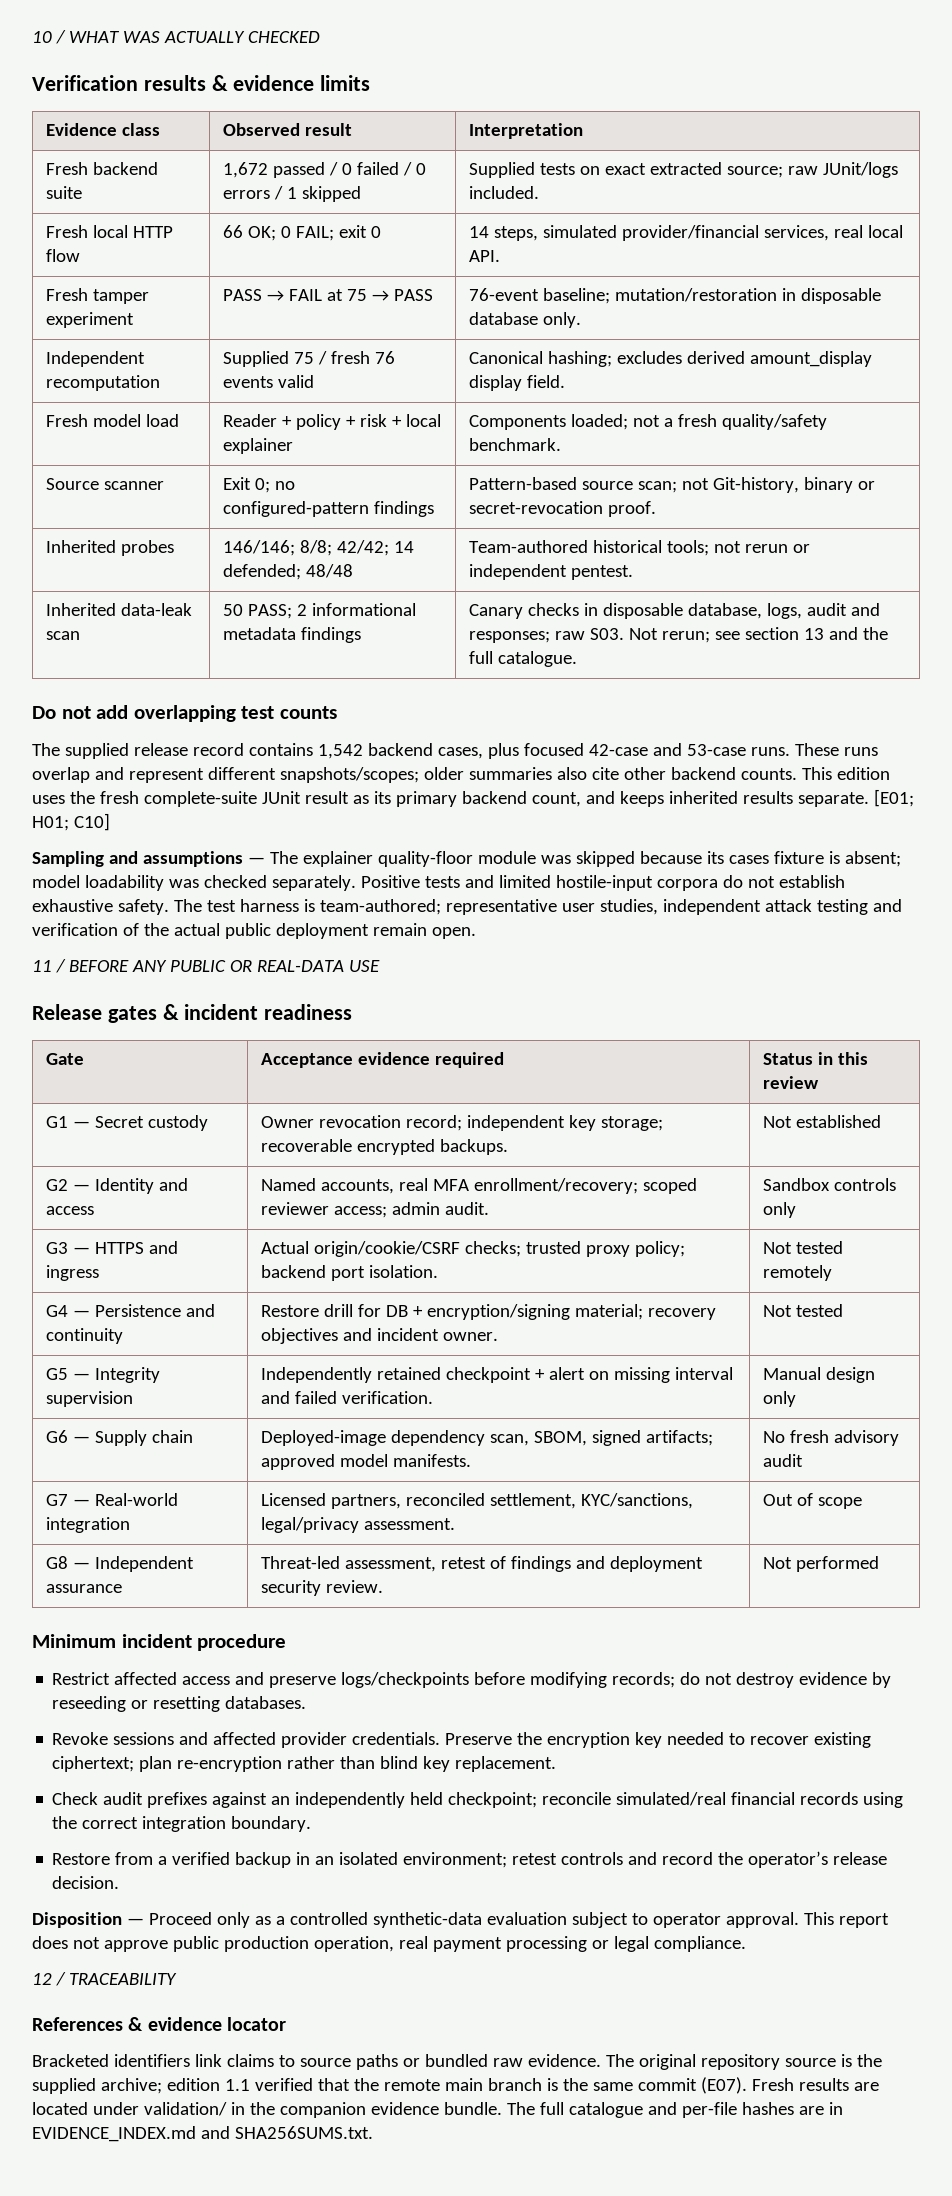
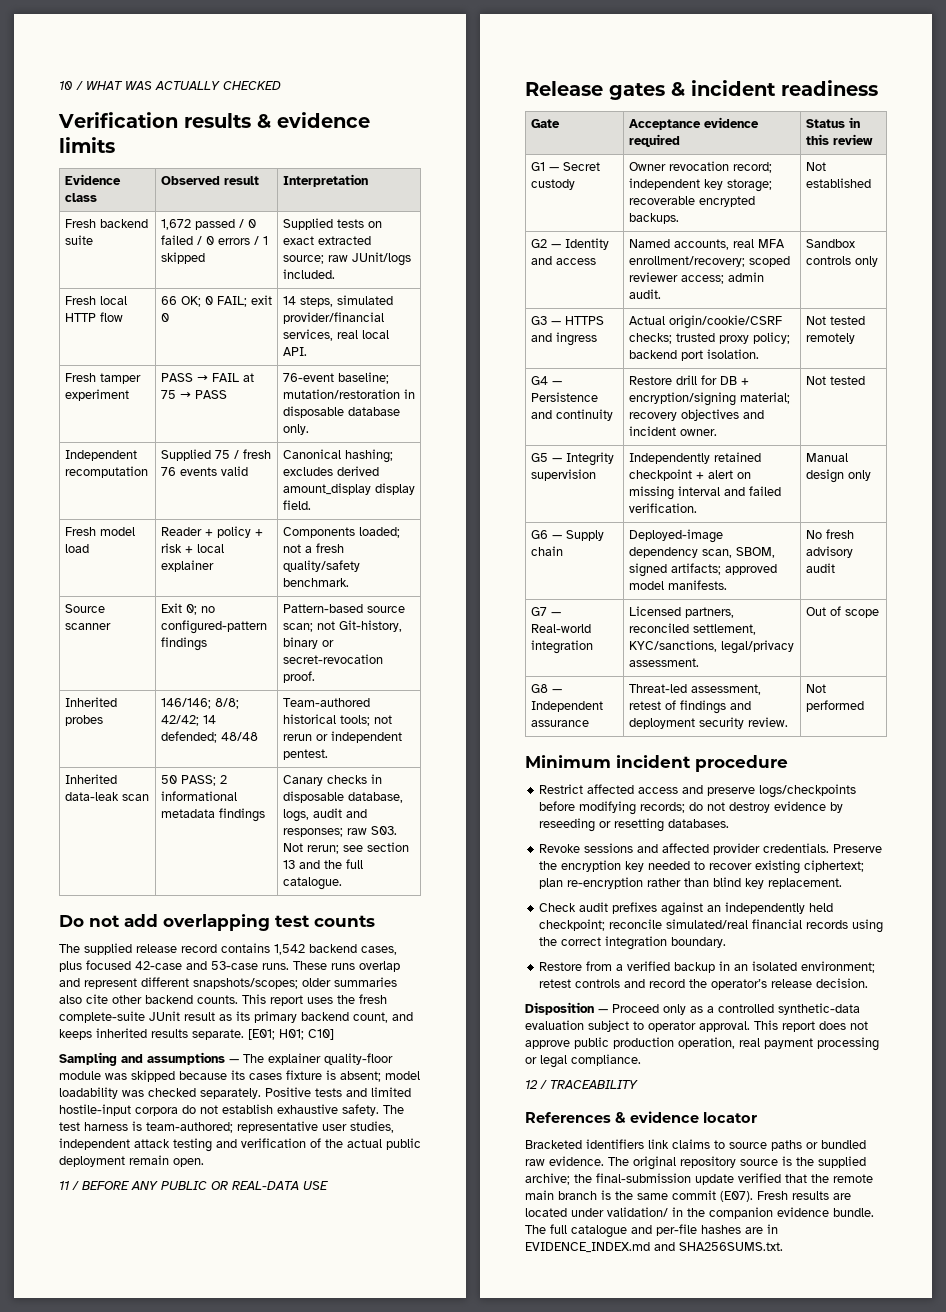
- This edition uses the fresh complete-suite JUnit result as its primary backend count, and keeps inherited results separate.
+ This report uses the fresh complete-suite JUnit result as its primary backend count, and keeps inherited results separate.
- The original repository source is the supplied archive; edition 1.1 verified that the remote main branch is the same commit (E07).
+ The original repository source is the supplied archive; the final-submission update verified that the remote main branch is the same commit (E07).

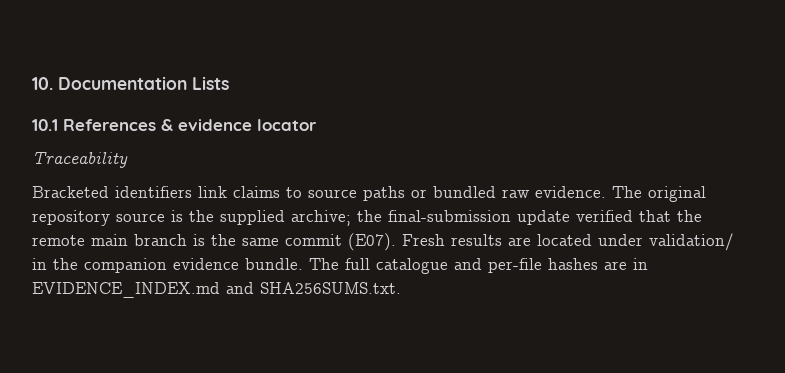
- 10 / WHAT WAS ACTUALLY CHECKED
- Verification results & evidence limits
- Evidence class | Observed result | Interpretation
- Fresh backend suite | 1,672 passed / 0 failed / 0 errors / 1 skipped | Supplied tests on exact extracted source; raw JUnit/logs included.
- Fresh local HTTP flow | 66 OK; 0 FAIL; exit 0 | 14 steps, simulated provider/financial services, real local API.
- Fresh tamper experiment | PASS → FAIL at 75 → PASS | 76-event baseline; mutation/restoration in disposable database only.
- Independent recomputation | Supplied 75 / fresh 76 events valid | Canonical hashing; excludes derived amount_display display field.
- Fresh model load | Reader + policy + risk + local explainer | Components loaded; not a fresh quality/safety benchmark.
- Source scanner | Exit 0; no configured-pattern findings | Pattern-based source scan; not Git-history, binary or secret-revocation proof.
- Inherited probes | 146/146; 8/8; 42/42; 14 defended; 48/48 | Team-authored historical tools; not rerun or independent pentest.
- Inherited data-leak scan | 50 PASS; 2 informational metadata findings | Canary checks in disposable database, logs, audit and responses; raw S03. Not rerun; see section 13 and the full catalogue.
- Do not add overlapping test counts
- The supplied release record contains 1,542 backend cases, plus focused 42-case and 53-case runs. These runs overlap and represent different snapshots/scopes; older summaries also cite other backend counts. This report uses the fresh complete-suite JUnit result as its primary backend count, and keeps inherited results separate. [E01; H01; C10]
- Sampling and assumptions — The explainer quality-floor module was skipped because its cases fixture is absent; model loadability was checked separately. Positive tests and limited hostile-input corpora do not establish exhaustive safety. The test harness is team-authored; representative user studies, independent attack testing and verification of the actual public deployment remain open.
- 11 / BEFORE ANY PUBLIC OR REAL-DATA USE
- Release gates & incident readiness
- Gate | Acceptance evidence required | Status in this review
- G1 — Secret custody | Owner revocation record; independent key storage; recoverable encrypted backups. | Not established
- G2 — Identity and access | Named accounts, real MFA enrollment/recovery; scoped reviewer access; admin audit. | Sandbox controls only
- G3 — HTTPS and ingress | Actual origin/cookie/CSRF checks; trusted proxy policy; backend port isolation. | Not tested remotely
- G4 — Persistence and continuity | Restore drill for DB + encryption/signing material; recovery objectives and incident owner. | Not tested
- G5 — Integrity supervision | Independently retained checkpoint + alert on missing interval and failed verification. | Manual design only
- G6 — Supply chain | Deployed-image dependency scan, SBOM, signed artifacts; approved model manifests. | No fresh advisory audit
- G7 — Real-world integration | Licensed partners, reconciled settlement, KYC/sanctions, legal/privacy assessment. | Out of scope
- G8 — Independent assurance | Threat-led assessment, retest of findings and deployment security review. | Not performed
- Minimum incident procedure
- Restrict affected access and preserve logs/checkpoints before modifying records; do not destroy evidence by reseeding or resetting databases.
- Revoke sessions and affected provider credentials. Preserve the encryption key needed to recover existing ciphertext; plan re-encryption rather than blind key replacement.
- Check audit prefixes against an independently held checkpoint; reconcile simulated/real financial records using the correct integration boundary.
- Restore from a verified backup in an isolated environment; retest controls and record the operator’s release decision.
- Disposition — Proceed only as a controlled synthetic-data evaluation subject to operator approval. This report does not approve public production operation, real payment processing or legal compliance.
- 12 / TRACEABILITY
- References & evidence locator
+ 10. Documentation Lists
+ 10.1 References & evidence locator
+ Traceability

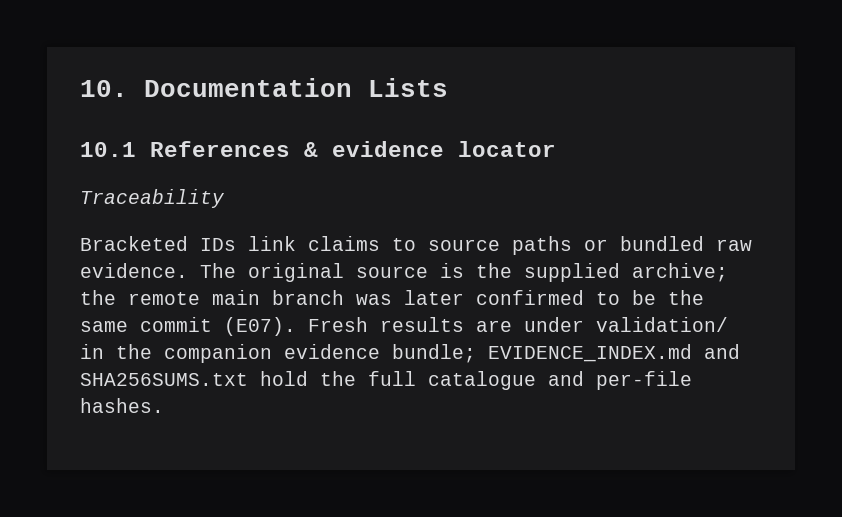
- Bracketed identifiers link claims to source paths or bundled raw evidence.
+ Bracketed IDs link claims to source paths or bundled raw evidence.
- The original repository source is the supplied archive; the final-submission update verified that the remote main branch is the same commit (E07).
+ The original source is the supplied archive; the remote main branch was later confirmed to be the same commit (E07).
- Fresh results are located under validation/ in the companion evidence bundle. The full catalogue and per-file hashes are in EVIDENCE_INDEX.md and SHA256SUMS.txt.
+ Fresh results are under validation/ in the companion evidence bundle; EVIDENCE_INDEX.md and SHA256SUMS.txt hold the full catalogue and per-file hashes.

